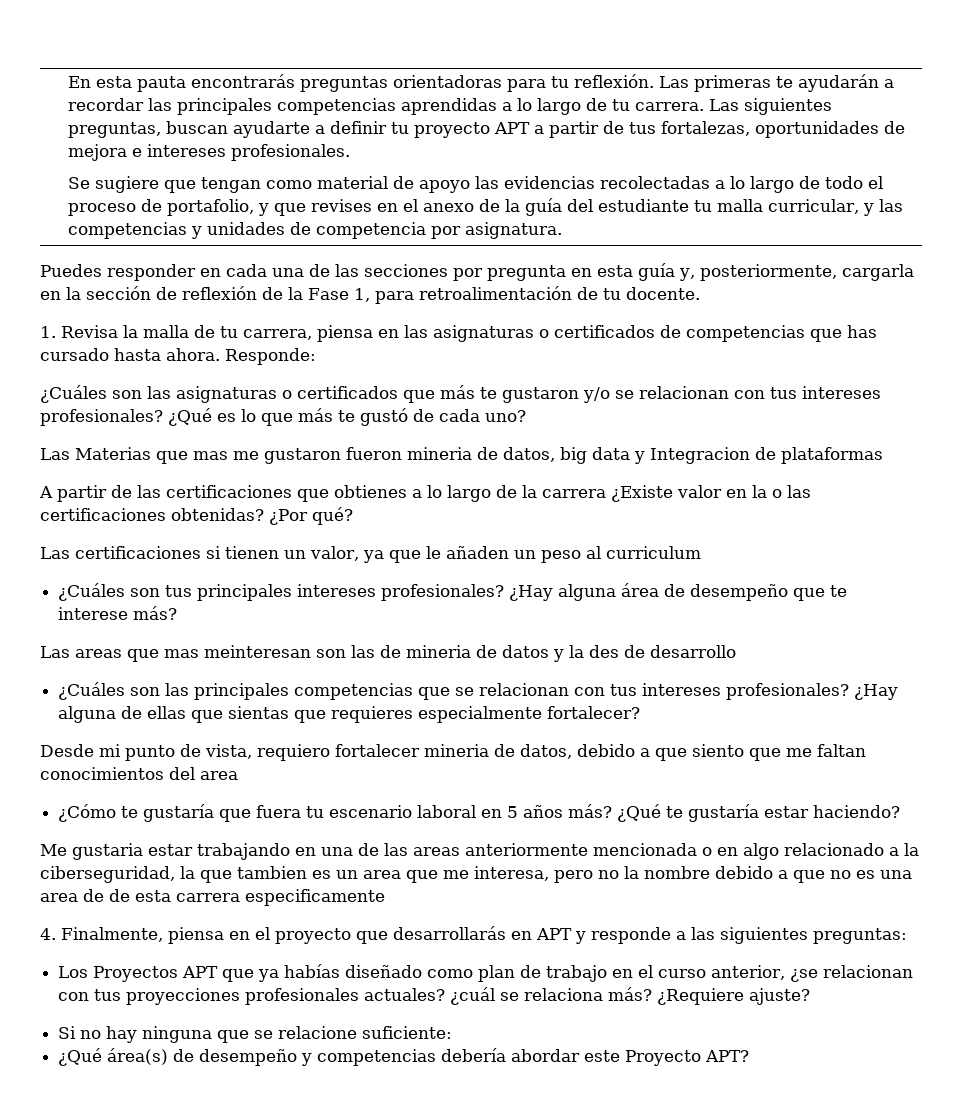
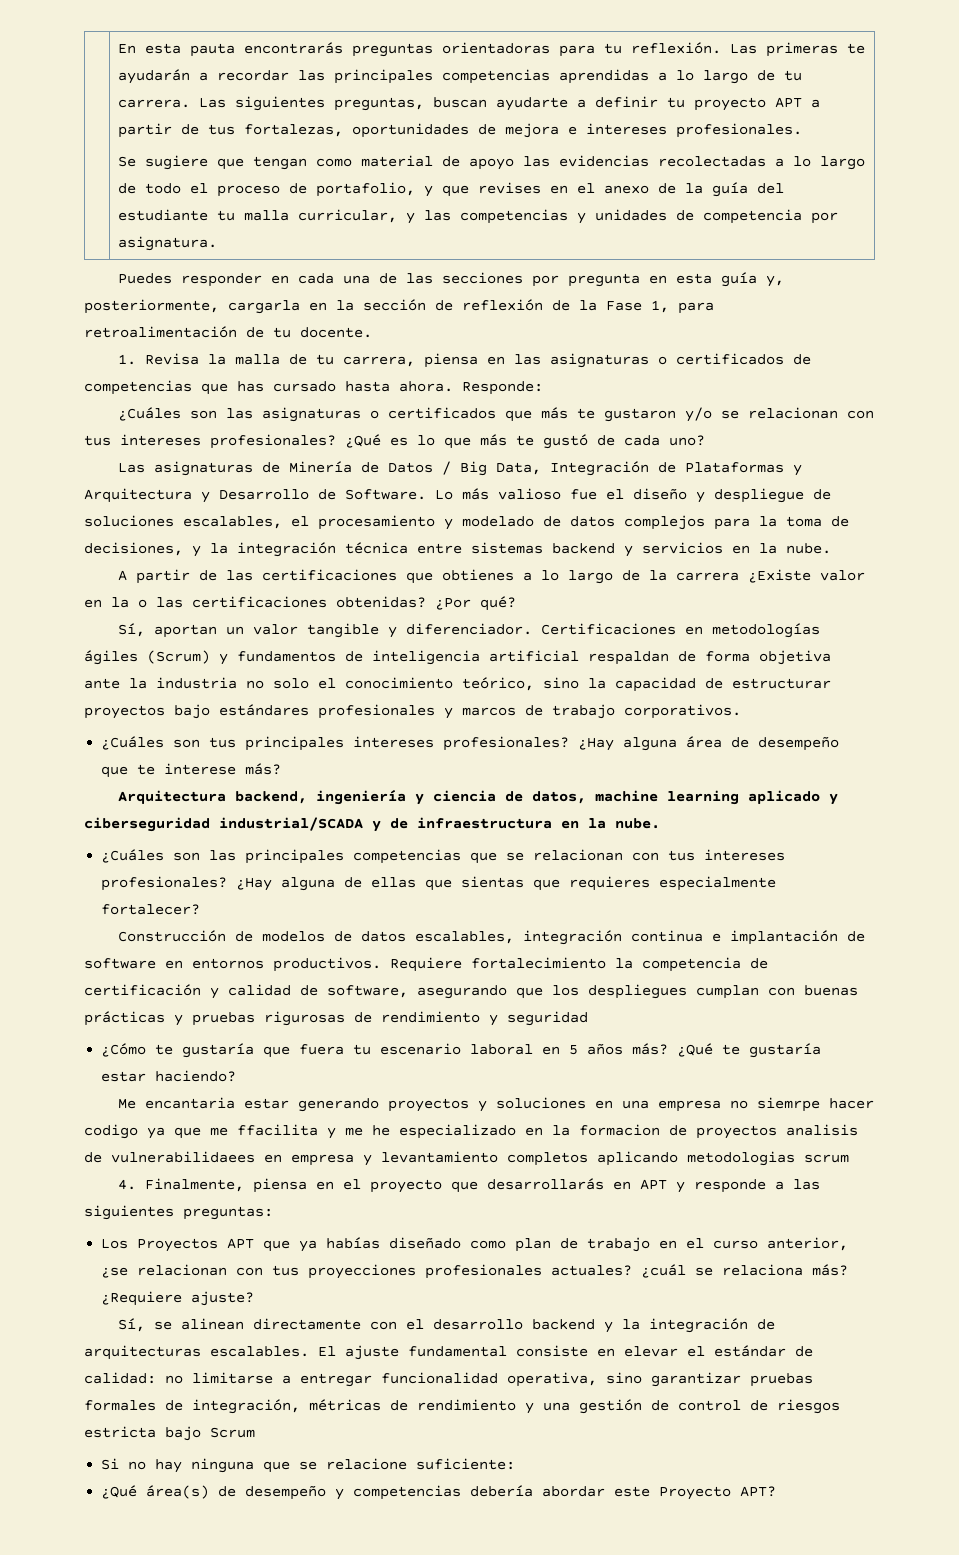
- Las Materias que mas me gustaron fueron mineria de datos, big data y Integracion de plataformas
+ Las asignaturas de Minería de Datos / Big Data, Integración de Plataformas y Arquitectura y Desarrollo de Software. Lo más valioso fue el diseño y despliegue de soluciones escalables, el procesamiento y modelado de datos complejos para la toma de decisiones, y la integración técnica entre sistemas backend y servicios en la nube.
- Las certificaciones si tienen un valor, ya que le añaden un peso al curriculum
+ Sí, aportan un valor tangible y diferenciador. Certificaciones en metodologías ágiles (Scrum) y fundamentos de inteligencia artificial respaldan de forma objetiva ante la industria no solo el conocimiento teórico, sino la capacidad de estructurar proyectos bajo estándares profesionales y marcos de trabajo corporativos.
- Las areas que mas meinteresan son las de mineria de datos y la des de desarrollo
+ Arquitectura backend, ingeniería y ciencia de datos, machine learning aplicado y ciberseguridad industrial/SCADA y de infraestructura en la nube.
- Desde mi punto de vista, requiero fortalecer mineria de datos, debido a que siento que me faltan conocimientos del area
+ Construcción de modelos de datos escalables, integración continua e implantación de software en entornos productivos. Requiere fortalecimiento la competencia de certificación y calidad de software, asegurando que los despliegues cumplan con buenas prácticas y pruebas rigurosas de rendimiento y seguridad
- Me gustaria estar trabajando en una de las areas anteriormente mencionada o en algo relacionado a la ciberseguridad, la que tambien es un area que me interesa, pero no la nombre debido a que no es una area de de esta carrera especificamente
+ Me encantaria estar generando proyectos y soluciones en una empresa no siemrpe hacer codigo ya que me ffacilita y me he especializado en la formacion de proyectos analisis de vulnerabilidaees en empresa y levantamiento completos aplicando metodologias scrum
+ Sí, se alinean directamente con el desarrollo backend y la integración de arquitecturas escalables. El ajuste fundamental consiste en elevar el estándar de calidad: no limitarse a entregar funcionalidad operativa, sino garantizar pruebas formales de integración, métricas de rendimiento y una gestión de control de riesgos estricta bajo Scrum

